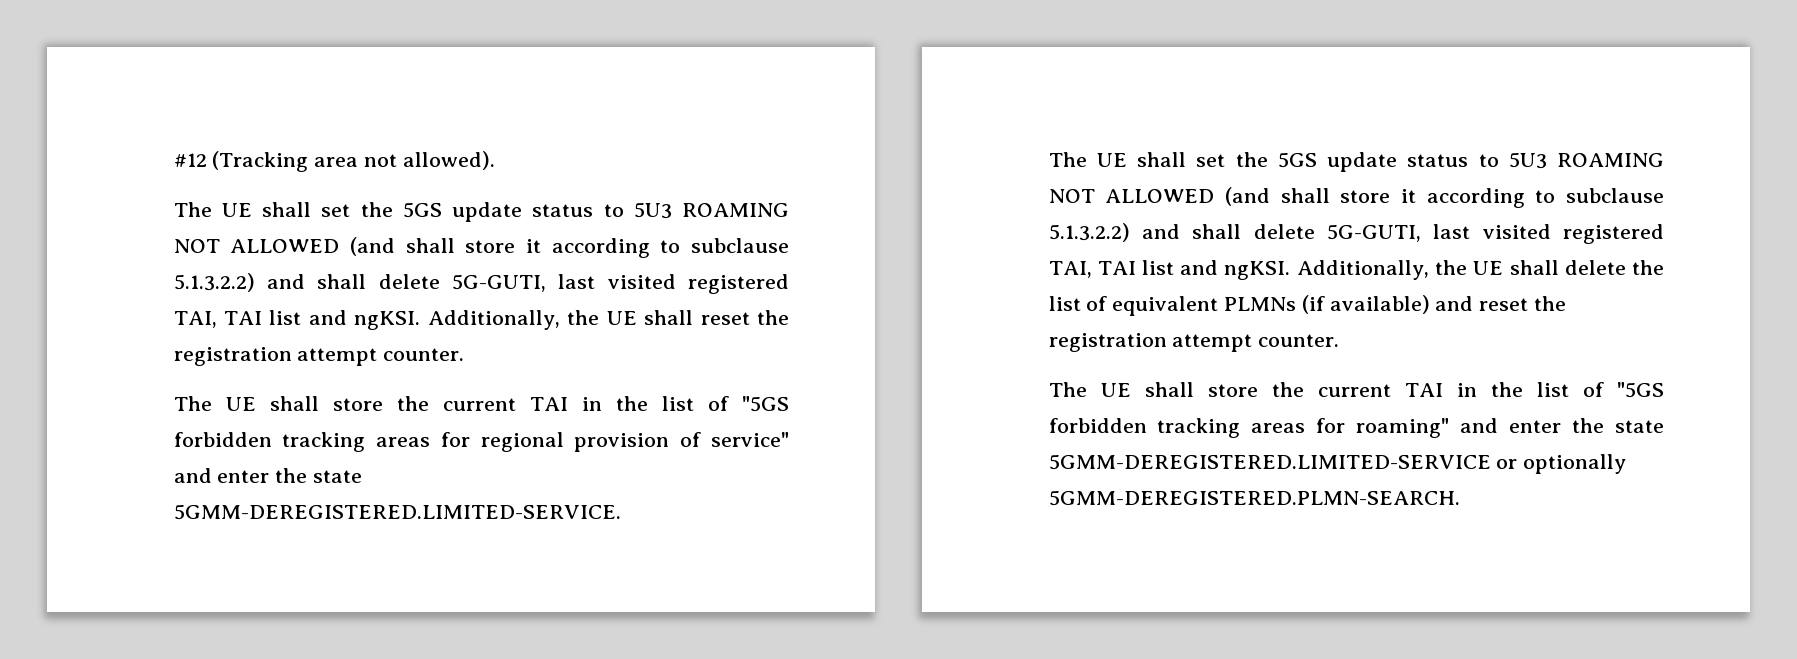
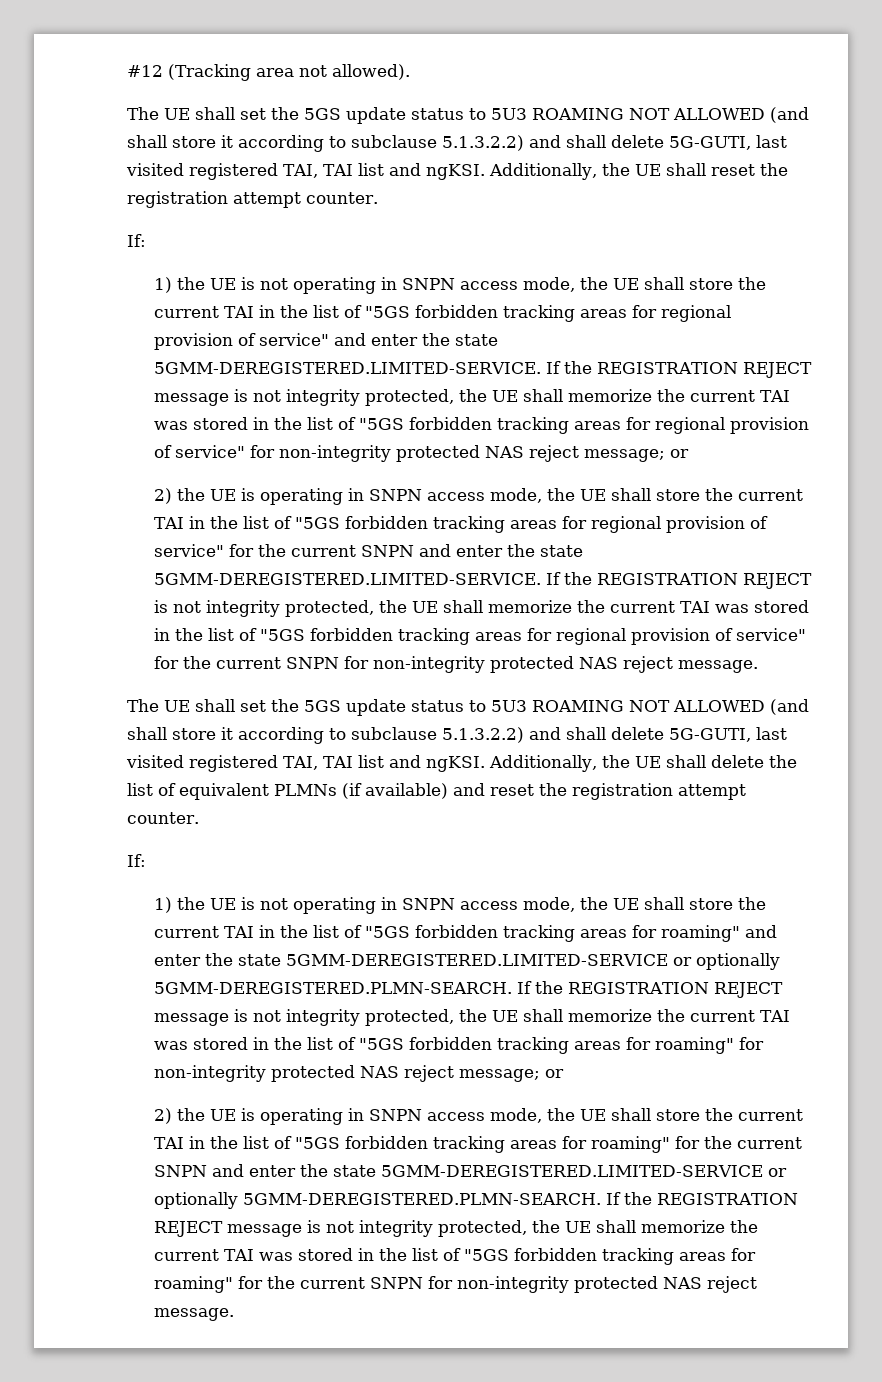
  Additionally, the UE shall reset the registration attempt counter.
- The UE shall store the current TAI in the list of "5GS forbidden tracking areas for regional provision of service" and enter the state 5GMM-DEREGISTERED.LIMITED-SERVICE.
+ If:
+ 1) the UE is not operating in SNPN access mode, the UE shall store the current TAI in the list of "5GS forbidden tracking areas for regional provision of service" and enter the state 5GMM-DEREGISTERED.LIMITED-SERVICE. If the REGISTRATION REJECT message is not integrity protected, the UE shall memorize the current TAI was stored in the list of "5GS forbidden tracking areas for regional provision of service" for non-integrity protected NAS reject message; or
+ 2) the UE is operating in SNPN access mode, the UE shall store the current TAI in the list of "5GS forbidden tracking areas for regional provision of service" for the current SNPN and enter the state 5GMM-DEREGISTERED.LIMITED-SERVICE. If the REGISTRATION REJECT is not integrity protected, the UE shall memorize the current TAI was stored in the list of "5GS forbidden tracking areas for regional provision of service" for the current SNPN for non-integrity protected NAS reject message.
  Additionally, the UE shall delete the list of equivalent PLMNs (if available) and reset the registration attempt counter.
- The UE shall store the current TAI in the list of "5GS forbidden tracking areas for roaming" and enter the state 5GMM-DEREGISTERED.LIMITED-SERVICE or optionally 5GMM-DEREGISTERED.PLMN-SEARCH.
+ If:
+ 1) the UE is not operating in SNPN access mode, the UE shall store the current TAI in the list of "5GS forbidden tracking areas for roaming" and enter the state 5GMM-DEREGISTERED.LIMITED-SERVICE or optionally 5GMM-DEREGISTERED.PLMN-SEARCH. If the REGISTRATION REJECT message is not integrity protected, the UE shall memorize the current TAI was stored in the list of "5GS forbidden tracking areas for roaming" for non-integrity protected NAS reject message; or
+ 2) the UE is operating in SNPN access mode, the UE shall store the current TAI in the list of "5GS forbidden tracking areas for roaming" for the current SNPN and enter the state 5GMM-DEREGISTERED.LIMITED-SERVICE or optionally 5GMM-DEREGISTERED.PLMN-SEARCH. If the REGISTRATION REJECT message is not integrity protected, the UE shall memorize the current TAI was stored in the list of "5GS forbidden tracking areas for roaming" for the current SNPN for non-integrity protected NAS reject message.

